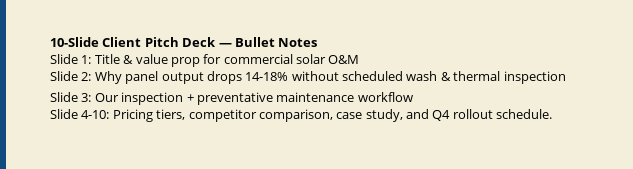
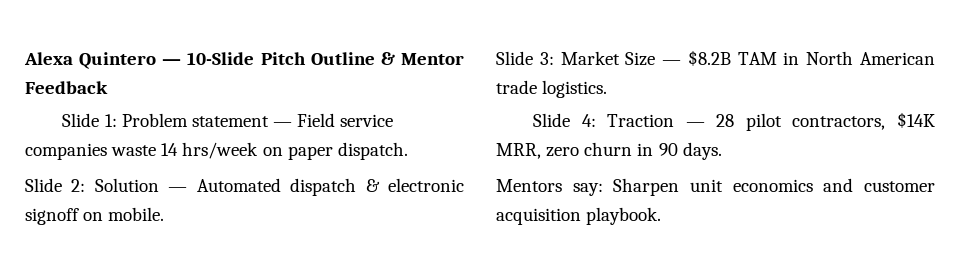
- 10-Slide Client Pitch Deck — Bullet Notes
- Slide 1: Title & value prop for commercial solar O&M
- Slide 2: Why panel output drops 14-18% without scheduled wash & thermal inspection
- Slide 3: Our inspection + preventative maintenance workflow
- Slide 4-10: Pricing tiers, competitor comparison, case study, and Q4 rollout schedule.
+ Alexa Quintero — 10-Slide Pitch Outline & Mentor Feedback
+ Slide 1: Problem statement — Field service companies waste 14 hrs/week on paper dispatch.
+ Slide 2: Solution — Automated dispatch & electronic signoff on mobile.
+ Slide 3: Market Size — $8.2B TAM in North American trade logistics.
+ Slide 4: Traction — 28 pilot contractors, $14K MRR, zero churn in 90 days.
+ Mentors say: Sharpen unit economics and customer acquisition playbook.

